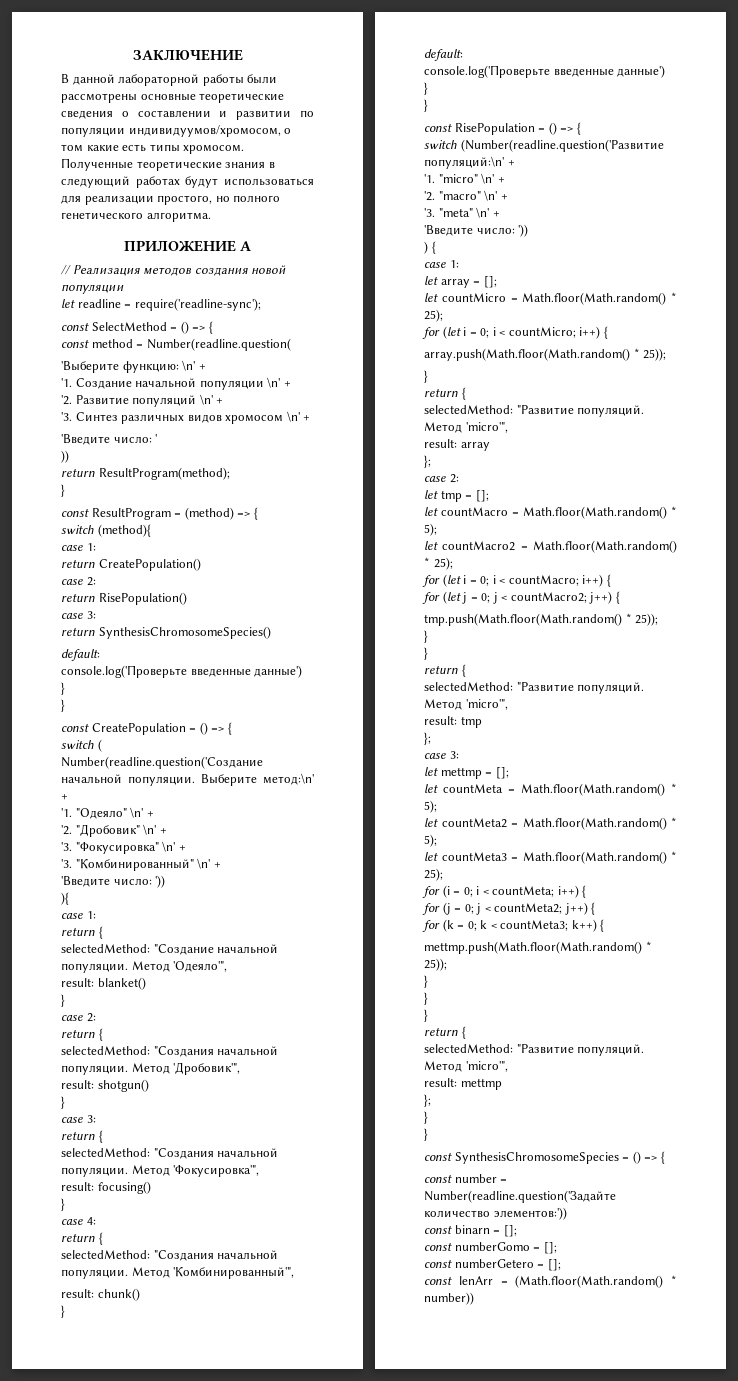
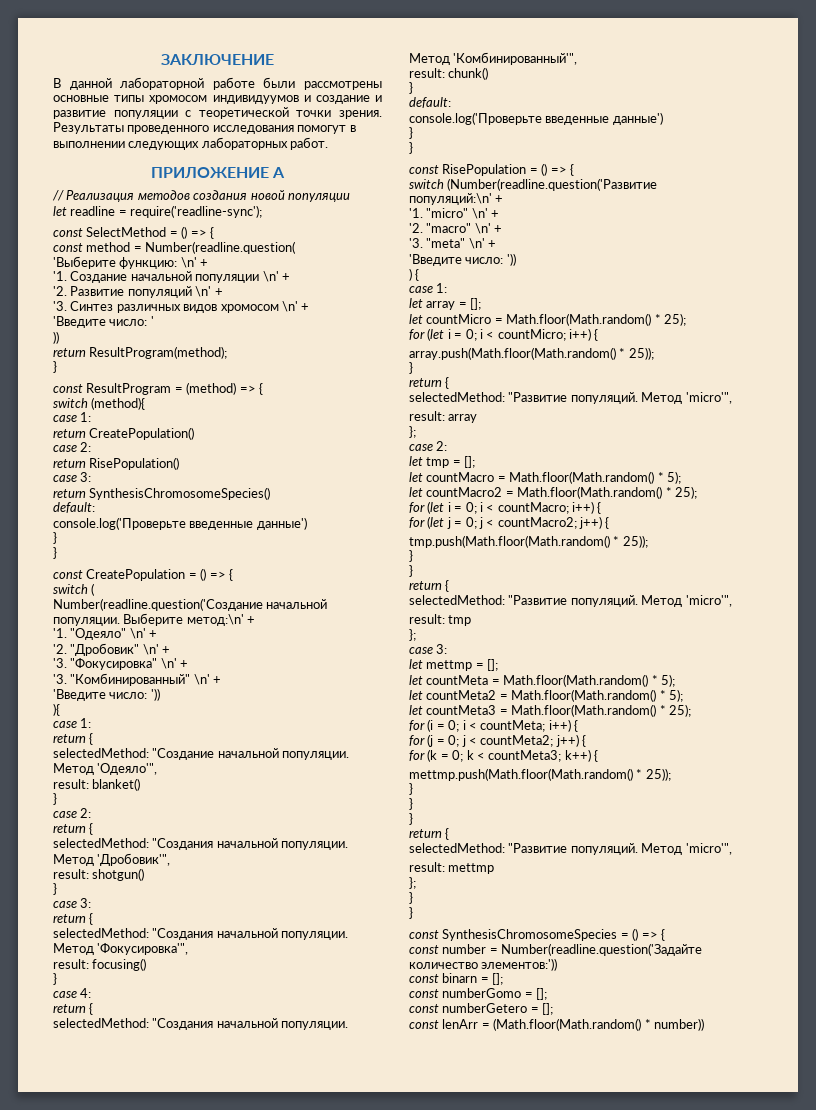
- В данной лабораторной работы были рассмотрены основные теоретические сведения о составлении и развитии по популяции индивидуумов/хромосом, о том какие есть типы хромосом. Полученные теоретические знания в следующий работах будут использоваться для реализации простого, но полного генетического алгоритма.
+ В данной лабораторной работе были рассмотрены основные типы хромосом индивидуумов и создание и развитие популяции с теоретической точки зрения. Результаты проведенного исследования помогут в выполнении следующих лабораторных работ.

